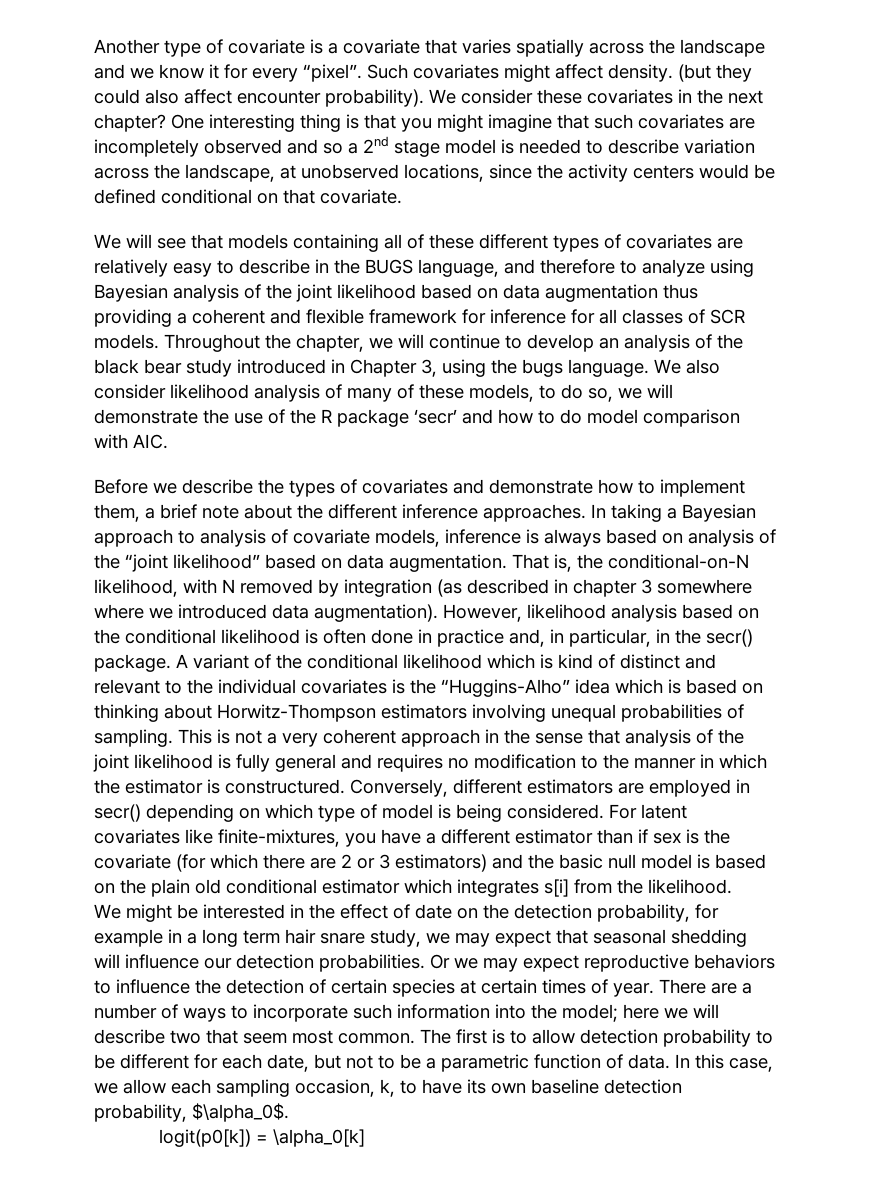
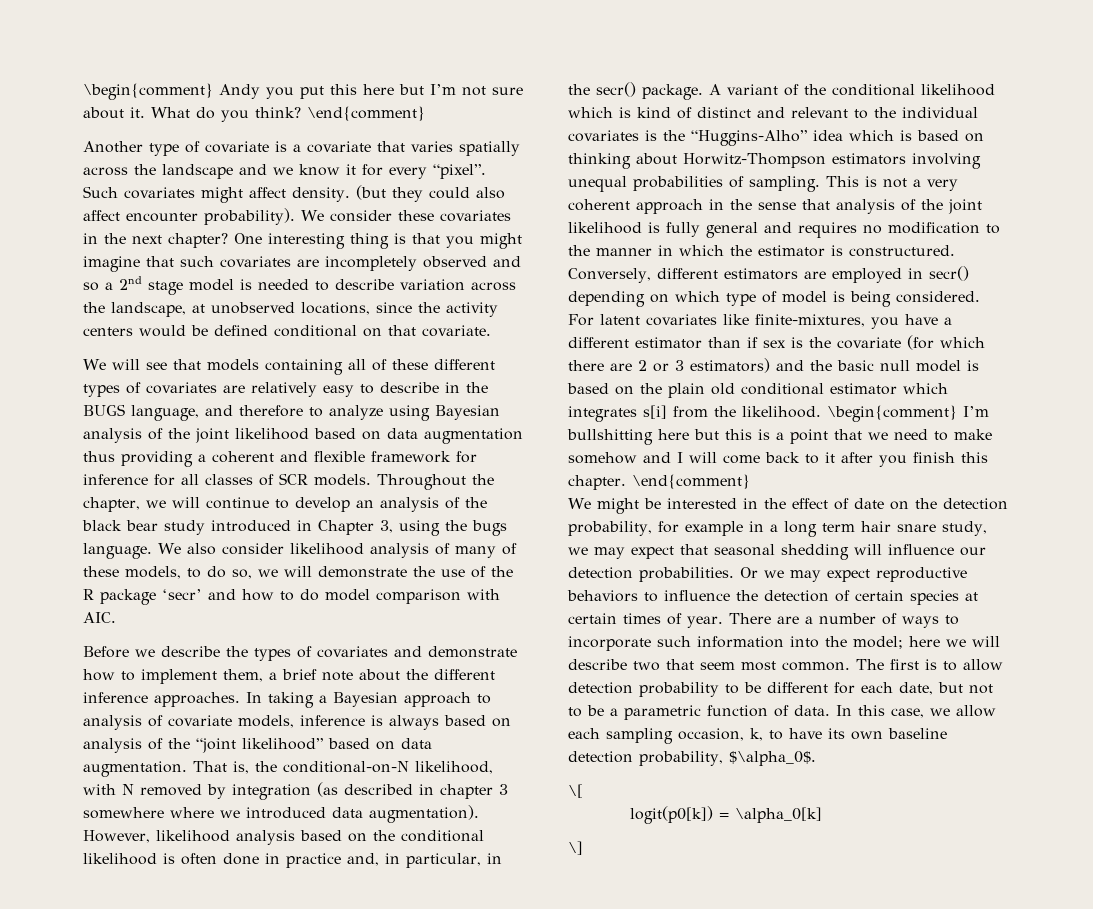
+ \begin{comment} Andy you put this here but I’m not sure about it. What do you think? \end{comment}
+ \begin{comment} I’m bullshitting here but this is a point that we need to make somehow and I will come back to it after you finish this chapter. \end{comment}
+ \[
+ \]

